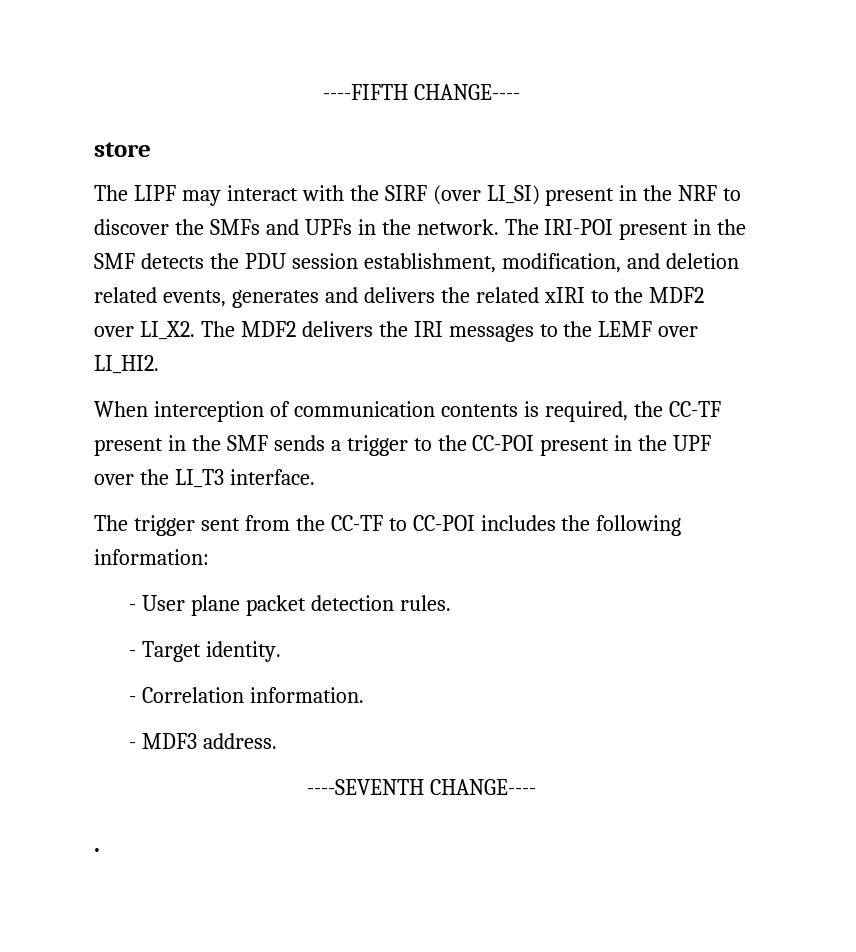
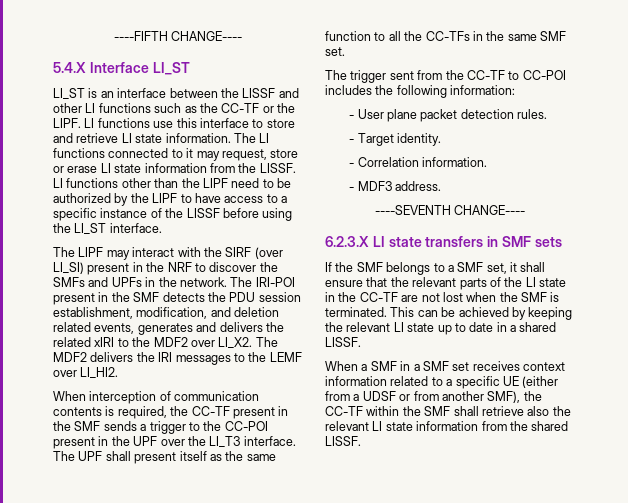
- store
+ 5.4.X Interface LI_ST
+ LI_ST is an interface between the LISSF and other LI functions such as the CC-TF or the LIPF. LI functions use this interface to store and retrieve LI state information. The LI functions connected to it may request, store or erase LI state information from the LISSF. LI functions other than the LIPF need to be authorized by the LIPF to have access to a specific instance of the LISSF before using the LI_ST interface.
+ The UPF shall present itself as the same function to all the CC-TFs in the same SMF set.
- .
+ 6.2.3.X LI state transfers in SMF sets
+ If the SMF belongs to a SMF set, it shall ensure that the relevant parts of the LI state in the CC-TF are not lost when the SMF is terminated. This can be achieved by keeping the relevant LI state up to date in a shared LISSF.
+ When a SMF in a SMF set receives context information related to a specific UE (either from a UDSF or from another SMF), the CC-TF within the SMF shall retrieve also the relevant LI state information from the shared LISSF.

